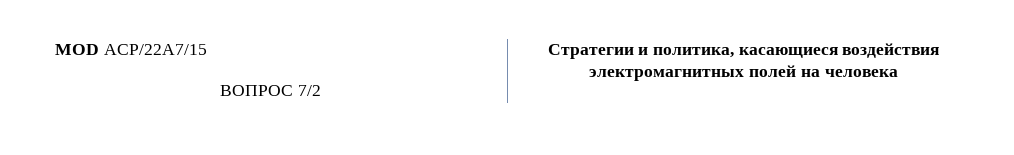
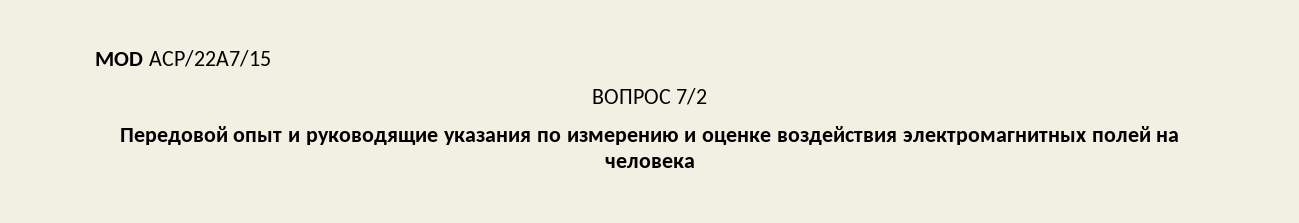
- Стратегии и политика, касающиеся воздействия электромагнитных полей на человека
+ Передовой опыт и руководящие указания по измерению и оценке воздействия электромагнитных полей на человека

